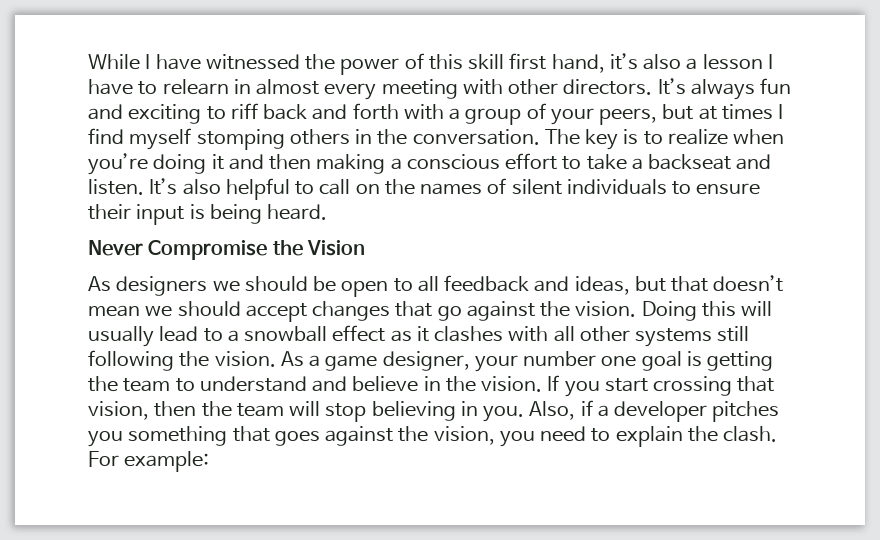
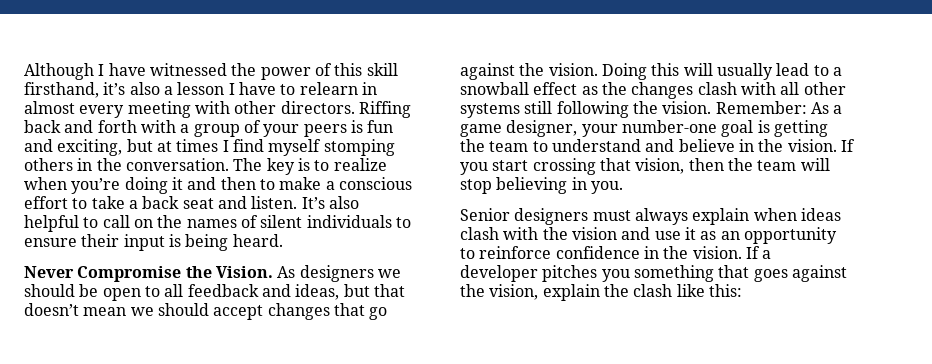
- While I have witnessed the power of this skill first hand, it’s also a lesson I have to relearn in almost every meeting with other directors.
+ Although I have witnessed the power of this skill firsthand, it’s also a lesson I have to relearn in almost every meeting with other directors.
- It’s always fun and exciting to riff back and forth with a group of your peers, but at times I find myself stomping others in the conversation.
+ Riffing back and forth with a group of your peers is fun and exciting, but at times I find myself stomping others in the conversation.
- The key is to realize when you’re doing it and then making a conscious effort to take a backseat and listen.
+ The key is to realize when you’re doing it and then to make a conscious effort to take a back seat and listen.
- Never Compromise the Vision
- As designers we should be open to all feedback and ideas, but that doesn’t mean we should accept changes that go against the vision.
+ Never Compromise the Vision. As designers we should be open to all feedback and ideas, but that doesn’t mean we should accept changes that go against the vision.
- Doing this will usually lead to a snowball effect as it clashes with all other systems still following the vision.
+ Doing this will usually lead to a snowball effect as the changes clash with all other systems still following the vision.
- As a game designer, your number one goal is getting the team to understand and believe in the vision.
+ Remember: As a game designer, your number-one goal is getting the team to understand and believe in the vision.
- If you start crossing that vision, then the team will stop believing in you. Also, if a developer pitches you something that goes against the vision, you need to explain the clash. For example:
+ If you start crossing that vision, then the team will stop believing in you.
+ Senior designers must always explain when ideas clash with the vision and use it as an opportunity to reinforce confidence in the vision. If a developer pitches you something that goes against the vision, explain the clash like this:

